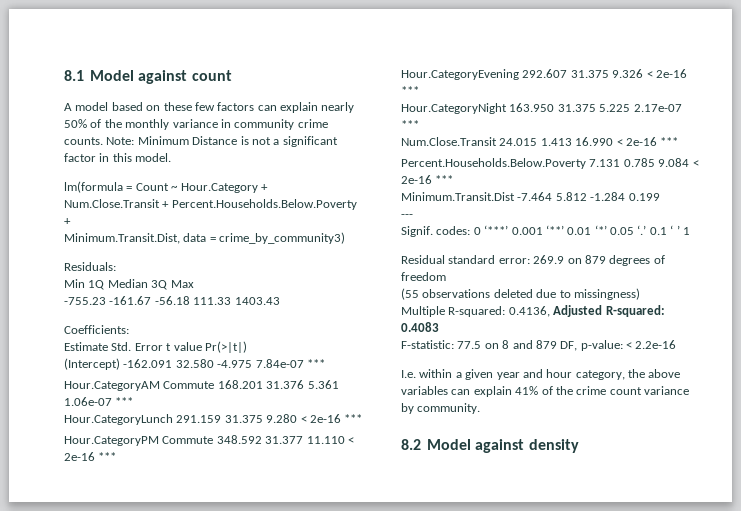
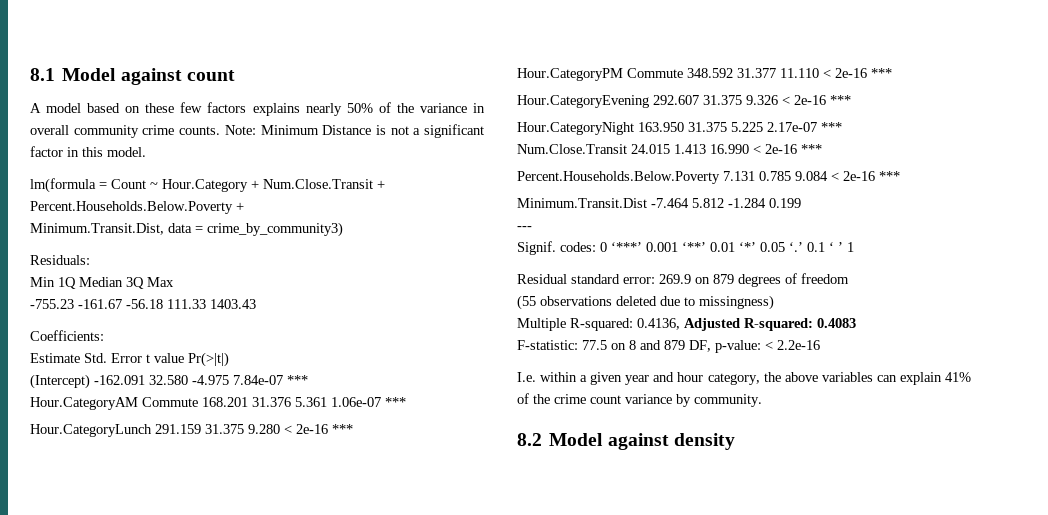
- A model based on these few factors can explain nearly 50% of the monthly variance in community crime counts.
+ A model based on these few factors explains nearly 50% of the variance in overall community crime counts.

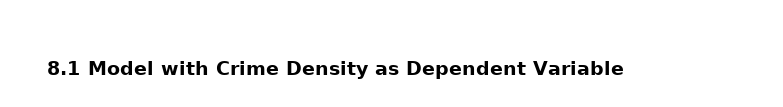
- 8.1 Model against count
- A model based on these few factors explains nearly 50% of the variance in overall community crime counts. Note: Minimum Distance is not a significant factor in this model.
- lm(formula = Count ~ Hour.Category + Num.Close.Transit + Percent.Households.Below.Poverty +
- Minimum.Transit.Dist, data = crime_by_community3)
- Residuals:
- Min 1Q Median 3Q Max
- -755.23 -161.67 -56.18 111.33 1403.43
- Coefficients:
- Estimate Std. Error t value Pr(>|t|)
- (Intercept) -162.091 32.580 -4.975 7.84e-07 ***
- Hour.CategoryAM Commute 168.201 31.376 5.361 1.06e-07 ***
- Hour.CategoryLunch 291.159 31.375 9.280 < 2e-16 ***
- Hour.CategoryPM Commute 348.592 31.377 11.110 < 2e-16 ***
- Hour.CategoryEvening 292.607 31.375 9.326 < 2e-16 ***
- Hour.CategoryNight 163.950 31.375 5.225 2.17e-07 ***
- Num.Close.Transit 24.015 1.413 16.990 < 2e-16 ***
- Percent.Households.Below.Poverty 7.131 0.785 9.084 < 2e-16 ***
- Minimum.Transit.Dist -7.464 5.812 -1.284 0.199
- ---
- Signif. codes: 0 ‘***’ 0.001 ‘**’ 0.01 ‘*’ 0.05 ‘.’ 0.1 ‘ ’ 1
- Residual standard error: 269.9 on 879 degrees of freedom
- (55 observations deleted due to missingness)
- Multiple R-squared: 0.4136, Adjusted R-squared: 0.4083
- F-statistic: 77.5 on 8 and 879 DF, p-value: < 2.2e-16
- I.e. within a given year and hour category, the above variables can explain 41% of the crime count variance by community.
- 8.2 Model against density
+ 8.1 Model with Crime Density as Dependent Variable

